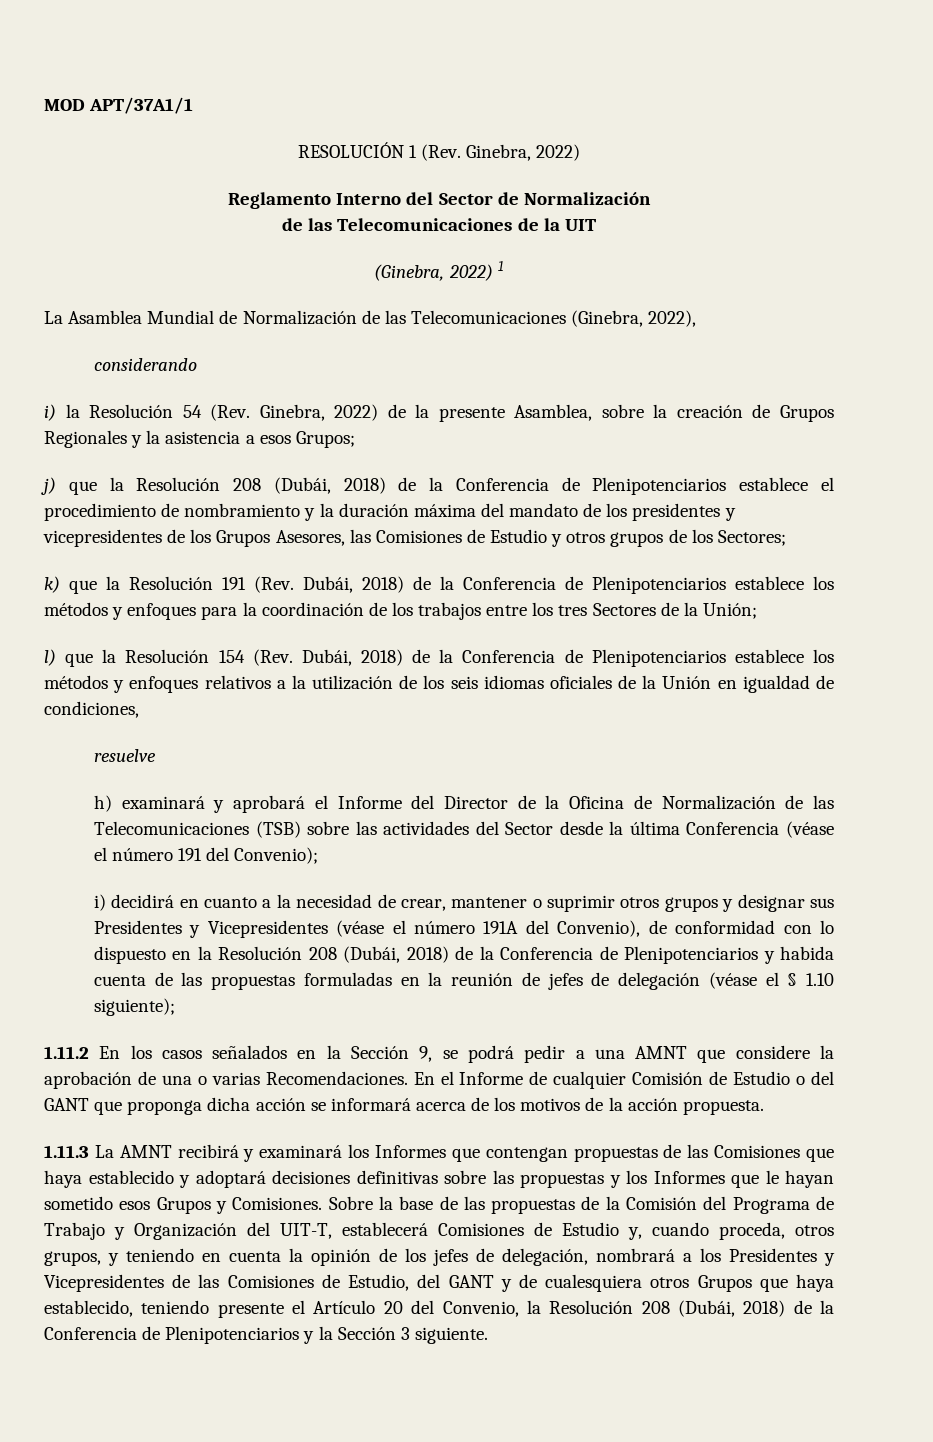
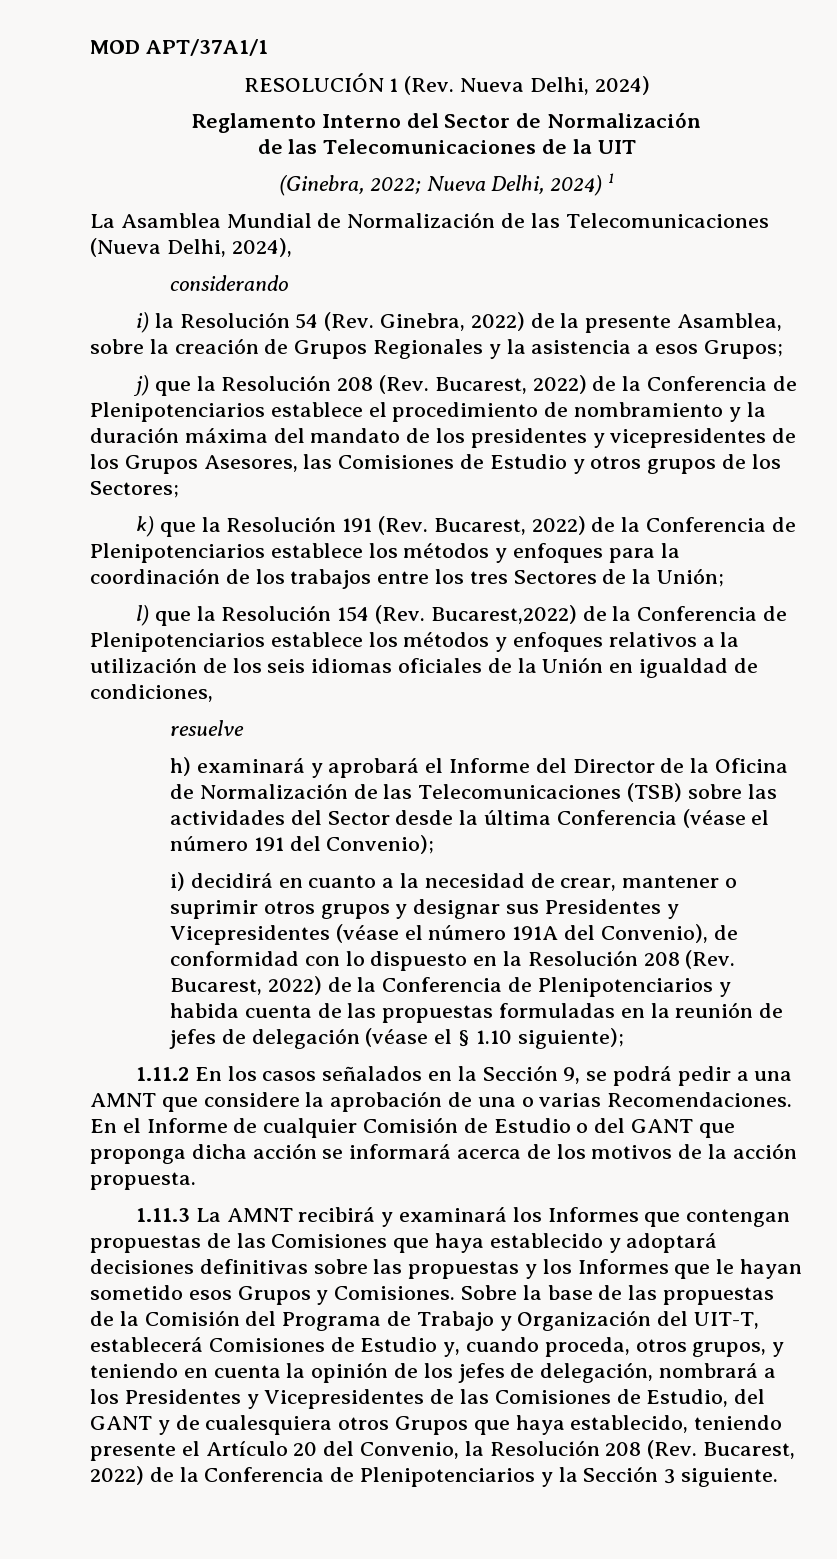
- RESOLUCIÓN 1 (Rev. Ginebra, 2022)
+ RESOLUCIÓN 1 (Rev. Nueva Delhi, 2024)
- (Ginebra, 2022) 1
+ (Ginebra, 2022; Nueva Delhi, 2024) 1
- La Asamblea Mundial de Normalización de las Telecomunicaciones (Ginebra, 2022),
+ La Asamblea Mundial de Normalización de las Telecomunicaciones (Nueva Delhi, 2024),
- j) que la Resolución 208 (Dubái, 2018) de la Conferencia de Plenipotenciarios establece el procedimiento de nombramiento y la duración máxima del mandato de los presidentes y vicepresidentes de los Grupos Asesores, las Comisiones de Estudio y otros grupos de los Sectores;
+ j) que la Resolución 208 (Rev. Bucarest, 2022) de la Conferencia de Plenipotenciarios establece el procedimiento de nombramiento y la duración máxima del mandato de los presidentes y vicepresidentes de los Grupos Asesores, las Comisiones de Estudio y otros grupos de los Sectores;
- k) que la Resolución 191 (Rev. Dubái, 2018) de la Conferencia de Plenipotenciarios establece los métodos y enfoques para la coordinación de los trabajos entre los tres Sectores de la Unión;
+ k) que la Resolución 191 (Rev. Bucarest, 2022) de la Conferencia de Plenipotenciarios establece los métodos y enfoques para la coordinación de los trabajos entre los tres Sectores de la Unión;
- l) que la Resolución 154 (Rev. Dubái, 2018) de la Conferencia de Plenipotenciarios establece los métodos y enfoques relativos a la utilización de los seis idiomas oficiales de la Unión en igualdad de condiciones,
+ l) que la Resolución 154 (Rev. Bucarest,2022) de la Conferencia de Plenipotenciarios establece los métodos y enfoques relativos a la utilización de los seis idiomas oficiales de la Unión en igualdad de condiciones,
- i) decidirá en cuanto a la necesidad de crear, mantener o suprimir otros grupos y designar sus Presidentes y Vicepresidentes (véase el número 191A del Convenio), de conformidad con lo dispuesto en la Resolución 208 (Dubái, 2018) de la Conferencia de Plenipotenciarios y habida cuenta de las propuestas formuladas en la reunión de jefes de delegación (véase el § 1.10 siguiente);
+ i) decidirá en cuanto a la necesidad de crear, mantener o suprimir otros grupos y designar sus Presidentes y Vicepresidentes (véase el número 191A del Convenio), de conformidad con lo dispuesto en la Resolución 208 (Rev. Bucarest, 2022) de la Conferencia de Plenipotenciarios y habida cuenta de las propuestas formuladas en la reunión de jefes de delegación (véase el § 1.10 siguiente);
- Sobre la base de las propuestas de la Comisión del Programa de Trabajo y Organización del UIT-T, establecerá Comisiones de Estudio y, cuando proceda, otros grupos, y teniendo en cuenta la opinión de los jefes de delegación, nombrará a los Presidentes y Vicepresidentes de las Comisiones de Estudio, del GANT y de cualesquiera otros Grupos que haya establecido, teniendo presente el Artículo 20 del Convenio, la Resolución 208 (Dubái, 2018) de la Conferencia de Plenipotenciarios y la Sección 3 siguiente.
+ Sobre la base de las propuestas de la Comisión del Programa de Trabajo y Organización del UIT-T, establecerá Comisiones de Estudio y, cuando proceda, otros grupos, y teniendo en cuenta la opinión de los jefes de delegación, nombrará a los Presidentes y Vicepresidentes de las Comisiones de Estudio, del GANT y de cualesquiera otros Grupos que haya establecido, teniendo presente el Artículo 20 del Convenio, la Resolución 208 (Rev. Bucarest, 2022) de la Conferencia de Plenipotenciarios y la Sección 3 siguiente.

